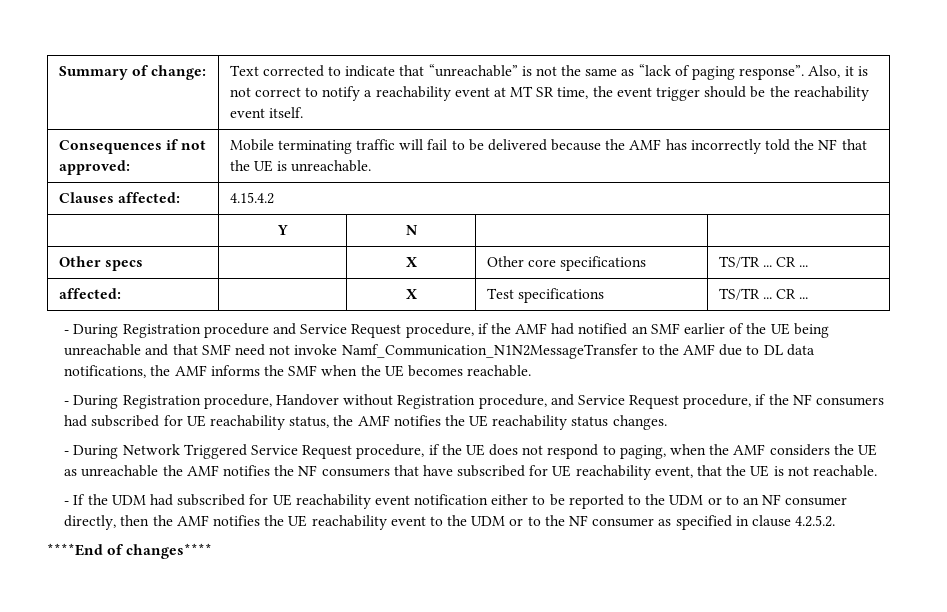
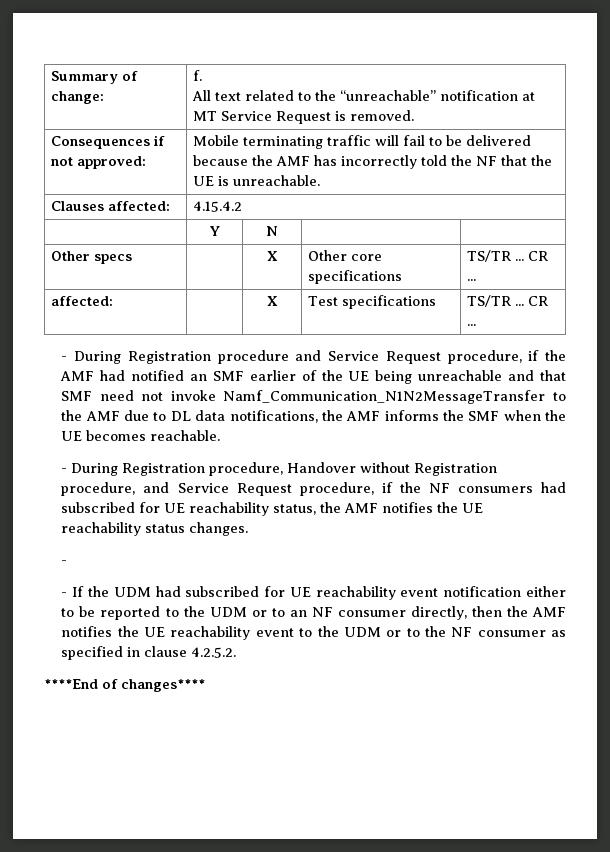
- Text corrected to indicate that “unreachable” is not the same as “lack of paging response”. Also, it is not correct to notify a reachability event at MT SR time, the event trigger should be the reachability event itself.
+ f.
+ All text related to the “unreachable” notification at MT Service Request is removed.
  - During Registration procedure, Handover without Registration procedure, and Service Request procedure, if the NF consumers had subscribed for UE reachability status, the AMF notifies the UE reachability status changes.
- - During Network Triggered Service Request procedure, if the UE does not respond to paging, when the AMF considers the UE as unreachable the AMF notifies the NF consumers that have subscribed for UE reachability event, that the UE is not reachable.
+ -

